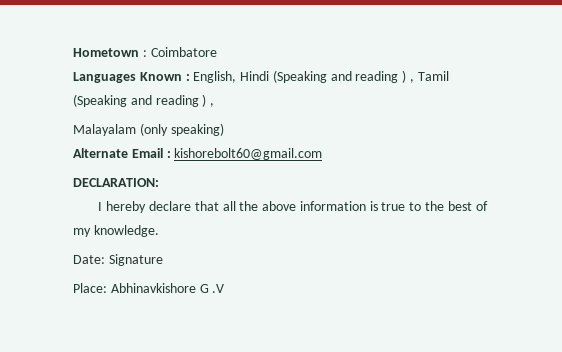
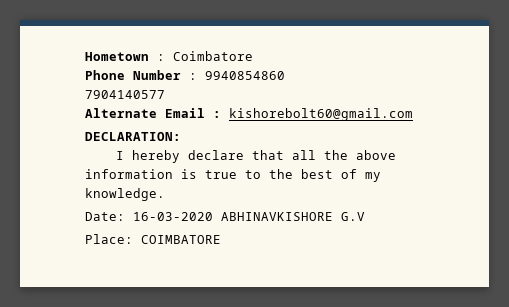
- Languages Known : English, Hindi (Speaking and reading ) , Tamil (Speaking and reading ) ,
- Malayalam (only speaking)
+ Phone Number : 9940854860
+ 7904140577
- Date: Signature
- Place: Abhinavkishore G .V
+ Date: 16-03-2020 ABHINAVKISHORE G.V
+ Place: COIMBATORE

